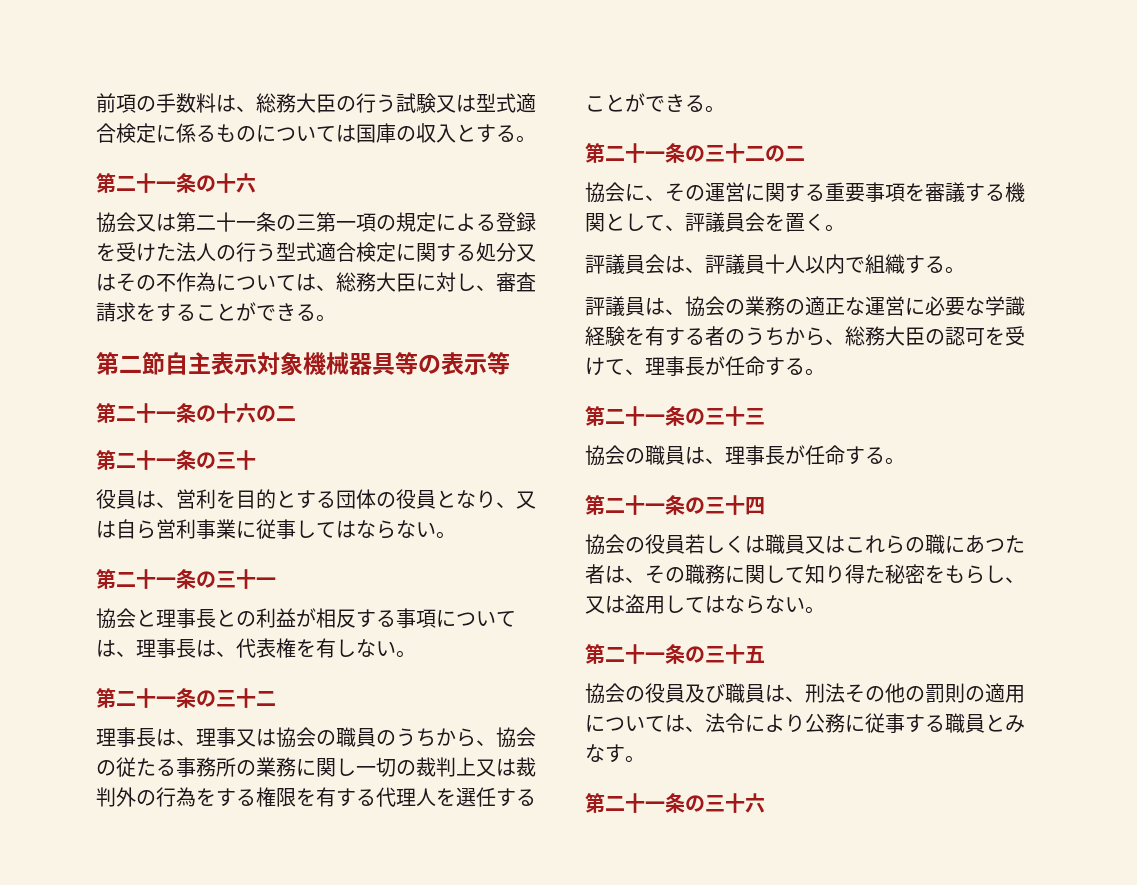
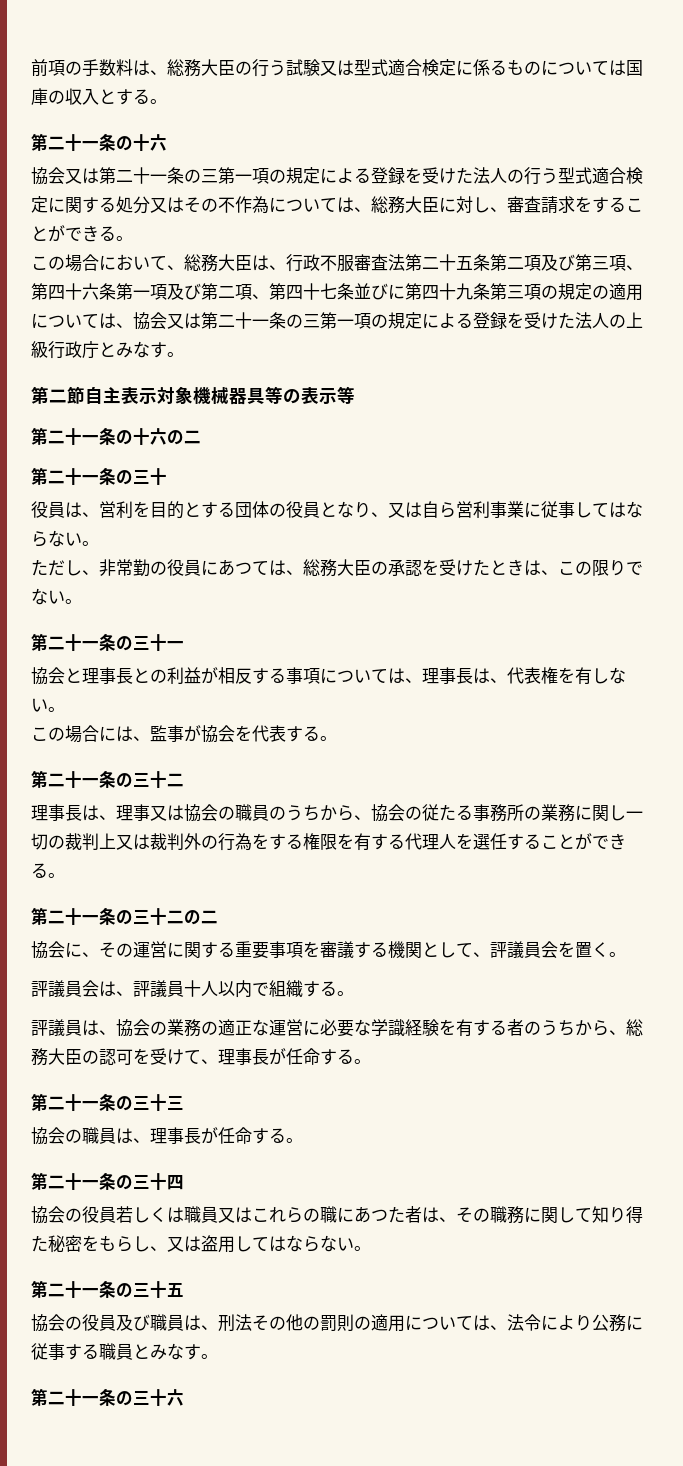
+ この場合において、総務大臣は、行政不服審査法第二十五条第二項及び第三項、第四十六条第一項及び第二項、第四十七条並びに第四十九条第三項の規定の適用については、協会又は第二十一条の三第一項の規定による登録を受けた法人の上級行政庁とみなす。
+ ただし、非常勤の役員にあつては、総務大臣の承認を受けたときは、この限りでない。
+ この場合には、監事が協会を代表する。

